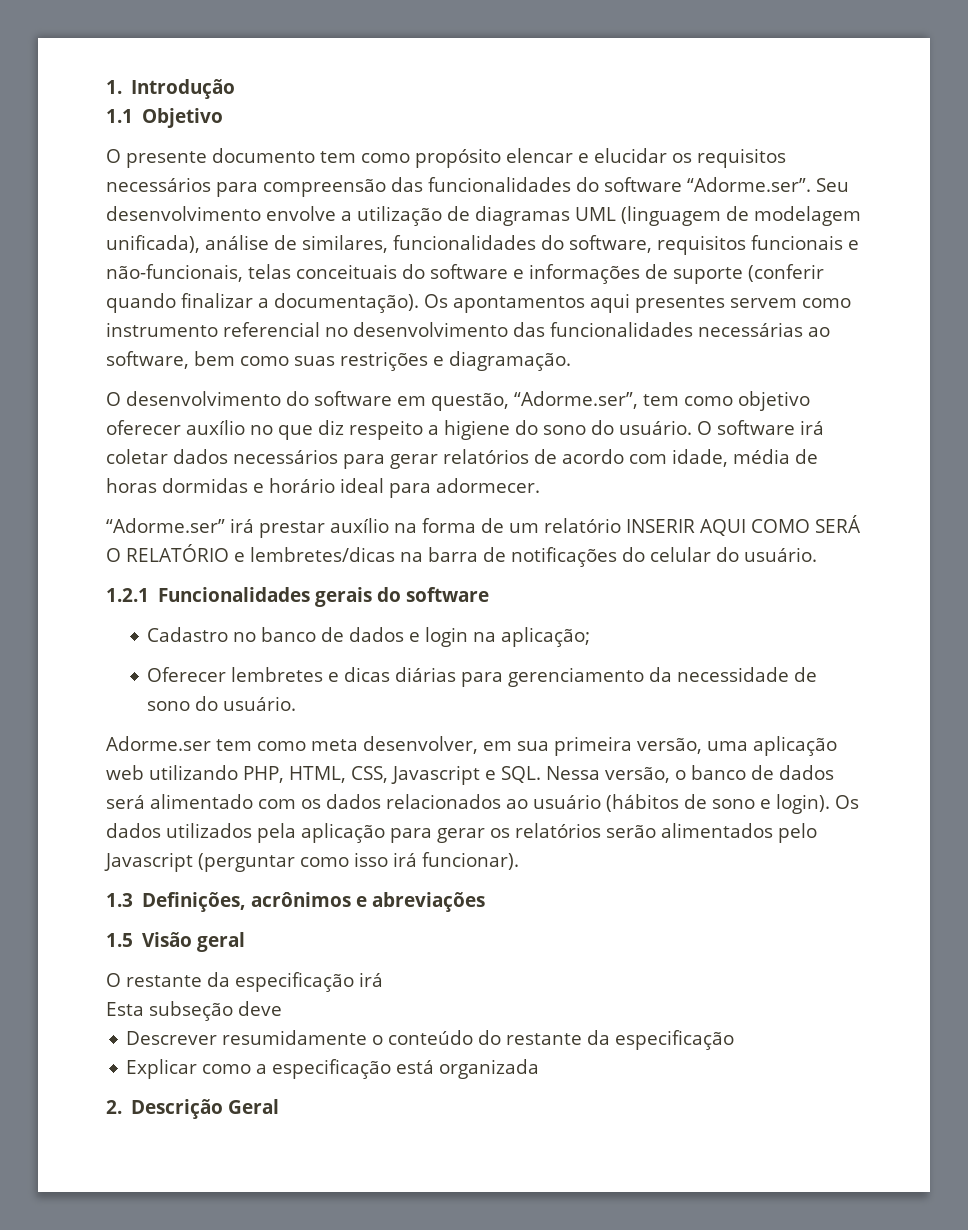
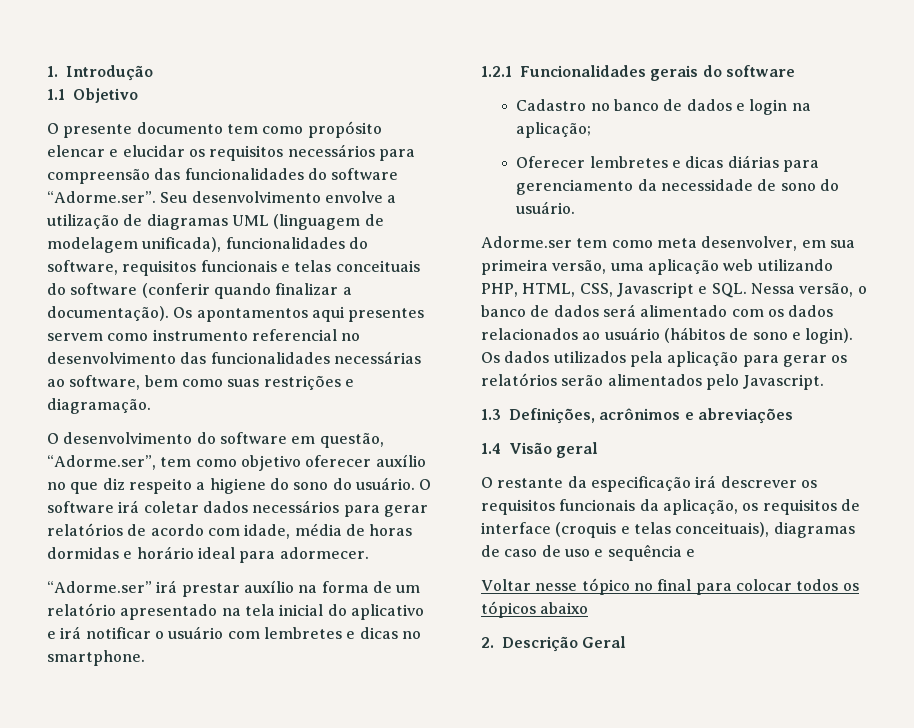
- O presente documento tem como propósito elencar e elucidar os requisitos necessários para compreensão das funcionalidades do software “Adorme.ser”. Seu desenvolvimento envolve a utilização de diagramas UML (linguagem de modelagem unificada), análise de similares, funcionalidades do software, requisitos funcionais e não-funcionais, telas conceituais do software e informações de suporte (conferir quando finalizar a documentação).
+ O presente documento tem como propósito elencar e elucidar os requisitos necessários para compreensão das funcionalidades do software “Adorme.ser”. Seu desenvolvimento envolve a utilização de diagramas UML (linguagem de modelagem unificada), funcionalidades do software, requisitos funcionais e telas conceituais do software (conferir quando finalizar a documentação).
- “Adorme.ser” irá prestar auxílio na forma de um relatório INSERIR AQUI COMO SERÁ O RELATÓRIO e lembretes/dicas na barra de notificações do celular do usuário.
+ “Adorme.ser” irá prestar auxílio na forma de um relatório apresentado na tela inicial do aplicativo e irá notificar o usuário com lembretes e dicas no smartphone.
- Os dados utilizados pela aplicação para gerar os relatórios serão alimentados pelo Javascript (perguntar como isso irá funcionar).
+ Os dados utilizados pela aplicação para gerar os relatórios serão alimentados pelo Javascript.
- 1.5 Visão geral
+ 1.4 Visão geral
- O restante da especificação irá
- Esta subseção deve
- Descrever resumidamente o conteúdo do restante da especificação
- Explicar como a especificação está organizada
+ O restante da especificação irá descrever os requisitos funcionais da aplicação, os requisitos de interface (croquis e telas conceituais), diagramas de caso de uso e sequência e
+ Voltar nesse tópico no final para colocar todos os tópicos abaixo

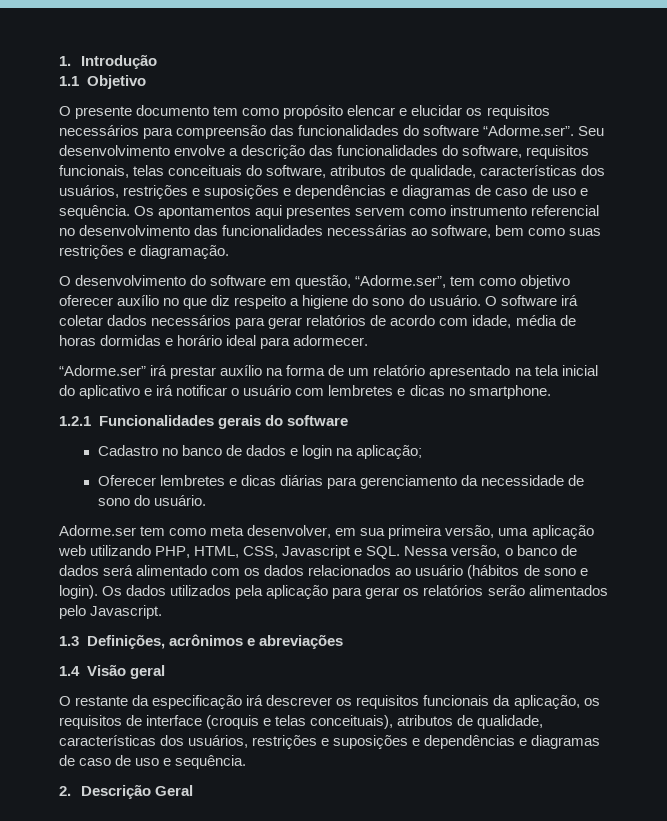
- O presente documento tem como propósito elencar e elucidar os requisitos necessários para compreensão das funcionalidades do software “Adorme.ser”. Seu desenvolvimento envolve a utilização de diagramas UML (linguagem de modelagem unificada), funcionalidades do software, requisitos funcionais e telas conceituais do software (conferir quando finalizar a documentação).
+ O presente documento tem como propósito elencar e elucidar os requisitos necessários para compreensão das funcionalidades do software “Adorme.ser”. Seu desenvolvimento envolve a descrição das funcionalidades do software, requisitos funcionais, telas conceituais do software, atributos de qualidade, características dos usuários, restrições e suposições e dependências e diagramas de caso de uso e sequência.
- O restante da especificação irá descrever os requisitos funcionais da aplicação, os requisitos de interface (croquis e telas conceituais), diagramas de caso de uso e sequência e
- Voltar nesse tópico no final para colocar todos os tópicos abaixo
+ O restante da especificação irá descrever os requisitos funcionais da aplicação, os requisitos de interface (croquis e telas conceituais), atributos de qualidade, características dos usuários, restrições e suposições e dependências e diagramas de caso de uso e sequência.

